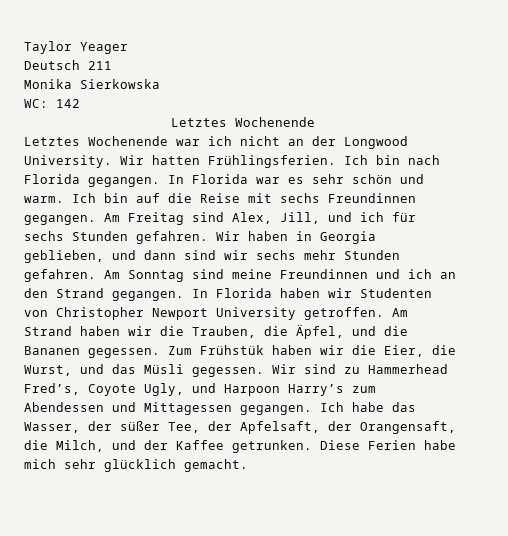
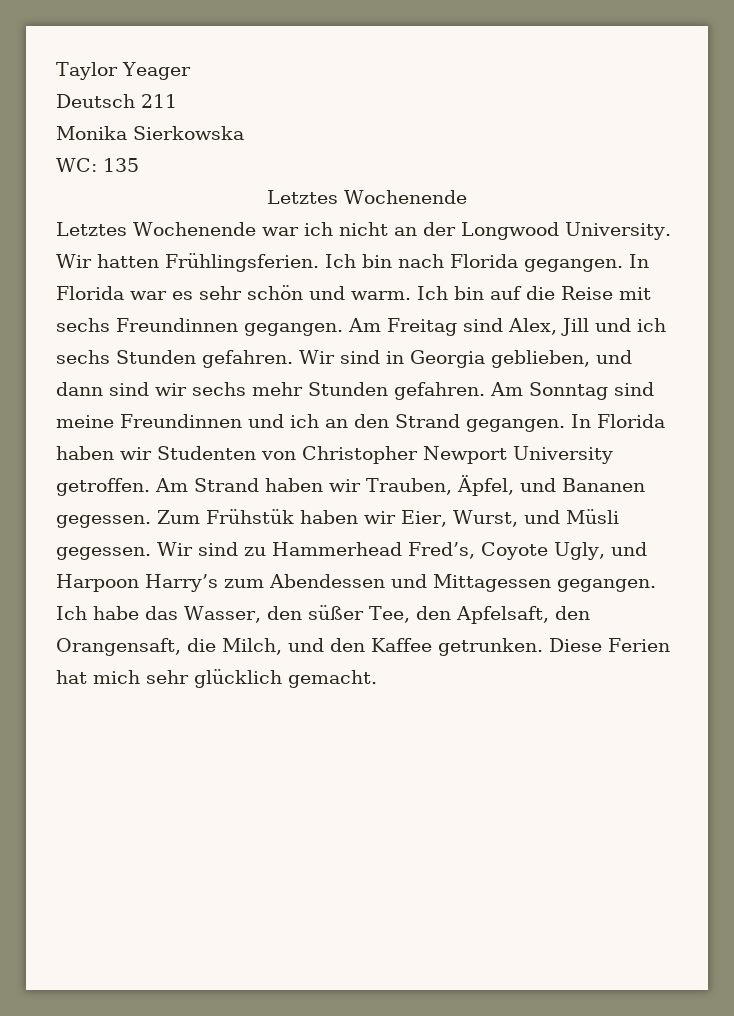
- WC: 142
+ WC: 135
- Am Freitag sind Alex, Jill, und ich für sechs Stunden gefahren.
+ Am Freitag sind Alex, Jill und ich sechs Stunden gefahren.
- Wir haben in Georgia geblieben, und dann sind wir sechs mehr Stunden gefahren.
+ Wir sind in Georgia geblieben, und dann sind wir sechs mehr Stunden gefahren.
- Am Strand haben wir die Trauben, die Äpfel, und die Bananen gegessen.
+ Am Strand haben wir Trauben, Äpfel, und Bananen gegessen.
- Zum Frühstük haben wir die Eier, die Wurst, und das Müsli gegessen.
+ Zum Frühstük haben wir Eier, Wurst, und Müsli gegessen.
- Ich habe das Wasser, der süßer Tee, der Apfelsaft, der Orangensaft, die Milch, und der Kaffee getrunken.
+ Ich habe das Wasser, den süßer Tee, den Apfelsaft, den Orangensaft, die Milch, und den Kaffee getrunken.
- Diese Ferien habe mich sehr glücklich gemacht.
+ Diese Ferien hat mich sehr glücklich gemacht.

